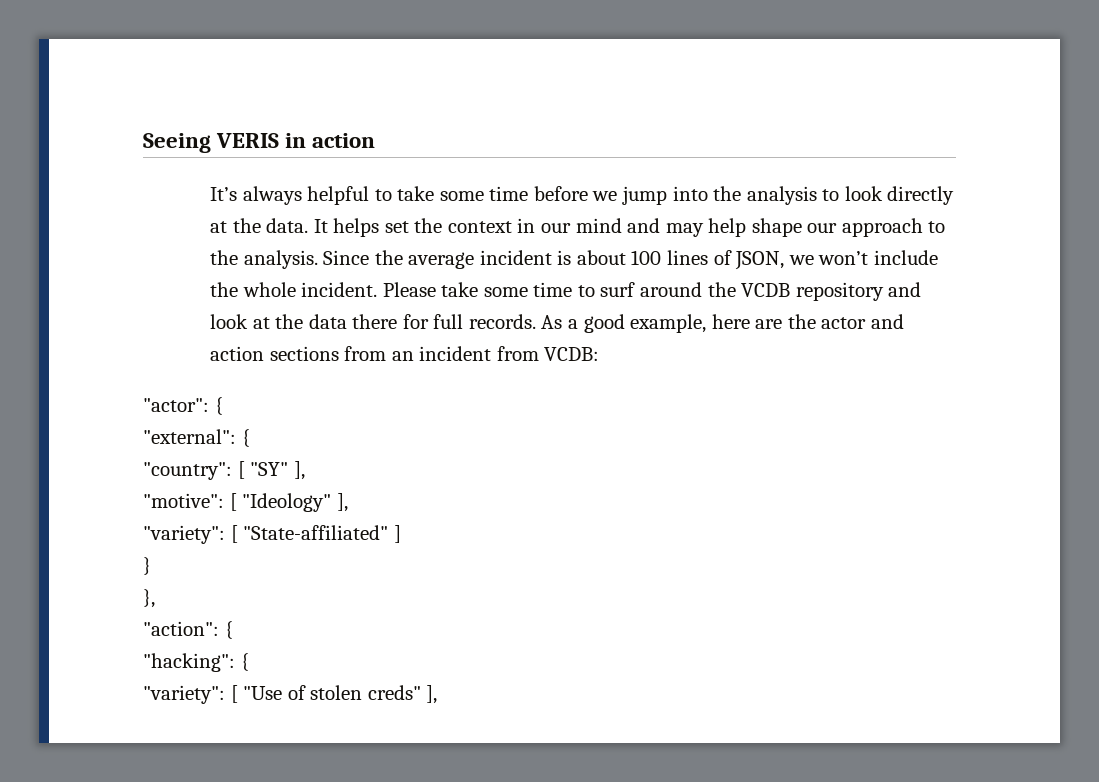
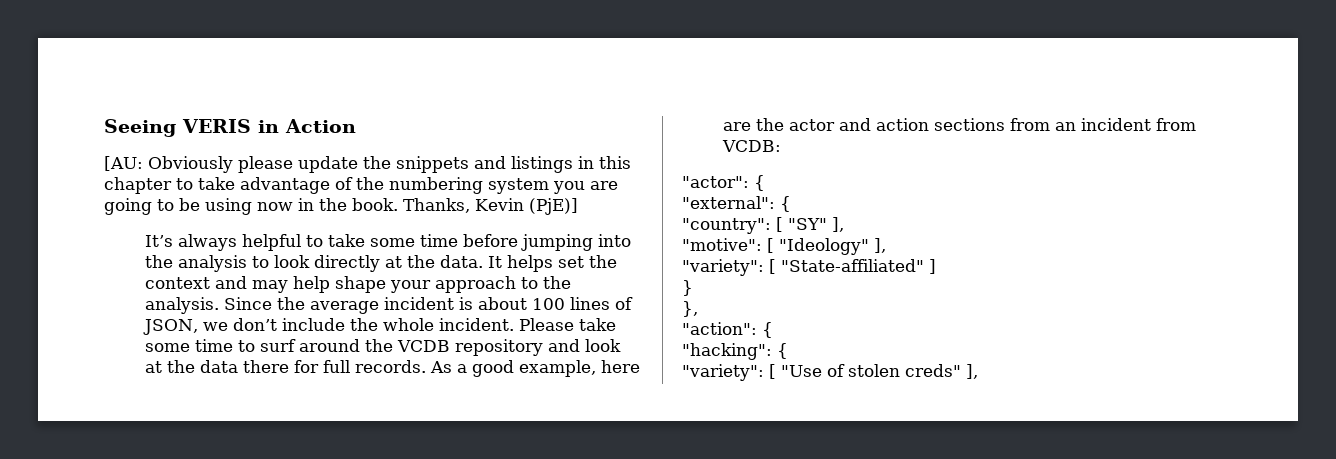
- Seeing VERIS in action
+ Seeing VERIS in Action
+ [AU: Obviously please update the snippets and listings in this chapter to take advantage of the numbering system you are going to be using now in the book. Thanks, Kevin (PjE)]
- It’s always helpful to take some time before we jump into the analysis to look directly at the data.
+ It’s always helpful to take some time before jumping into the analysis to look directly at the data.
- It helps set the context in our mind and may help shape our approach to the analysis.
+ It helps set the context and may help shape your approach to the analysis.
- Since the average incident is about 100 lines of JSON, we won’t include the whole incident.
+ Since the average incident is about 100 lines of JSON, we don’t include the whole incident.

